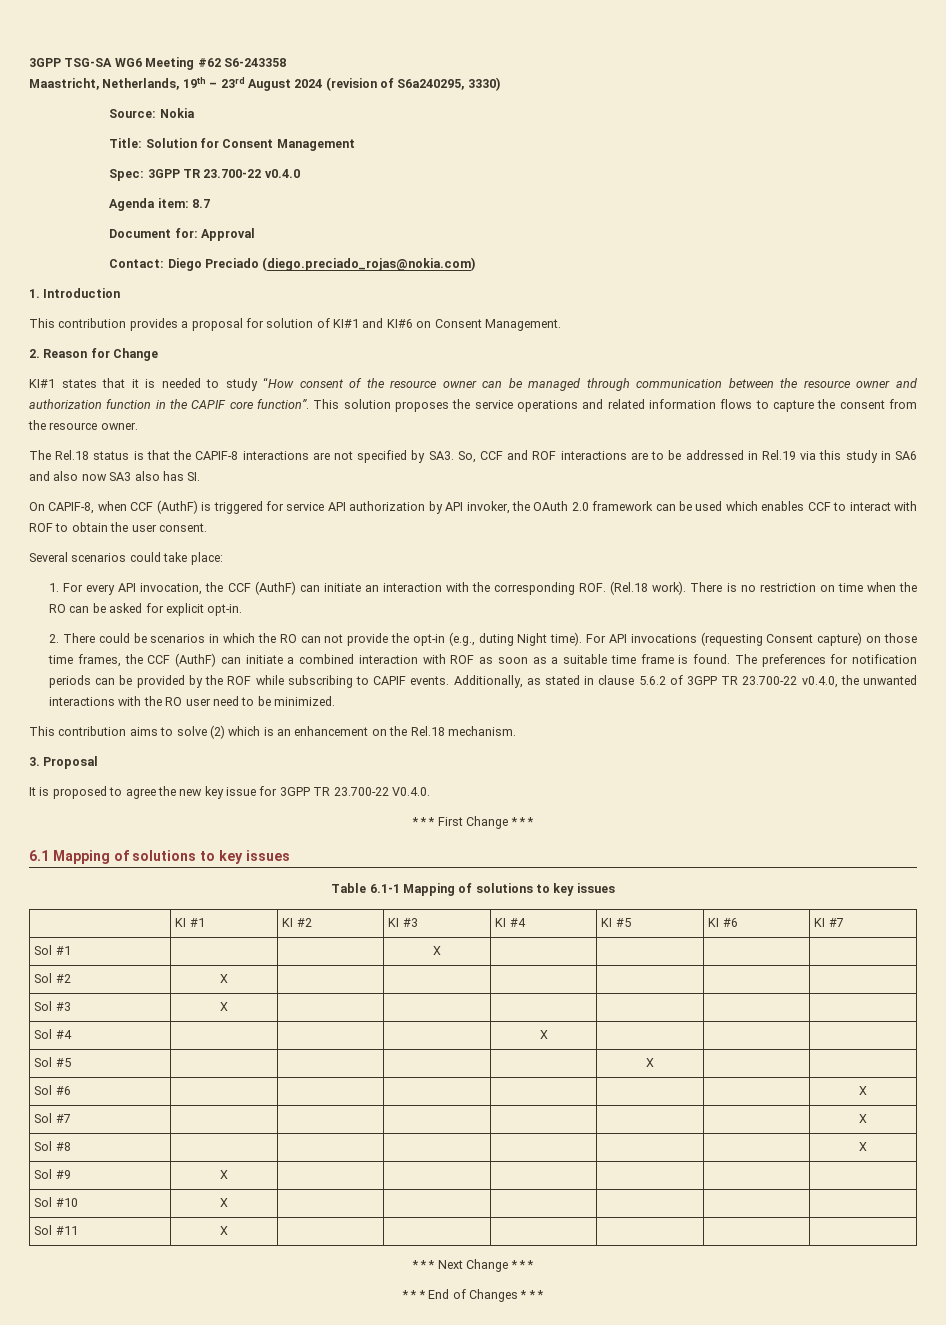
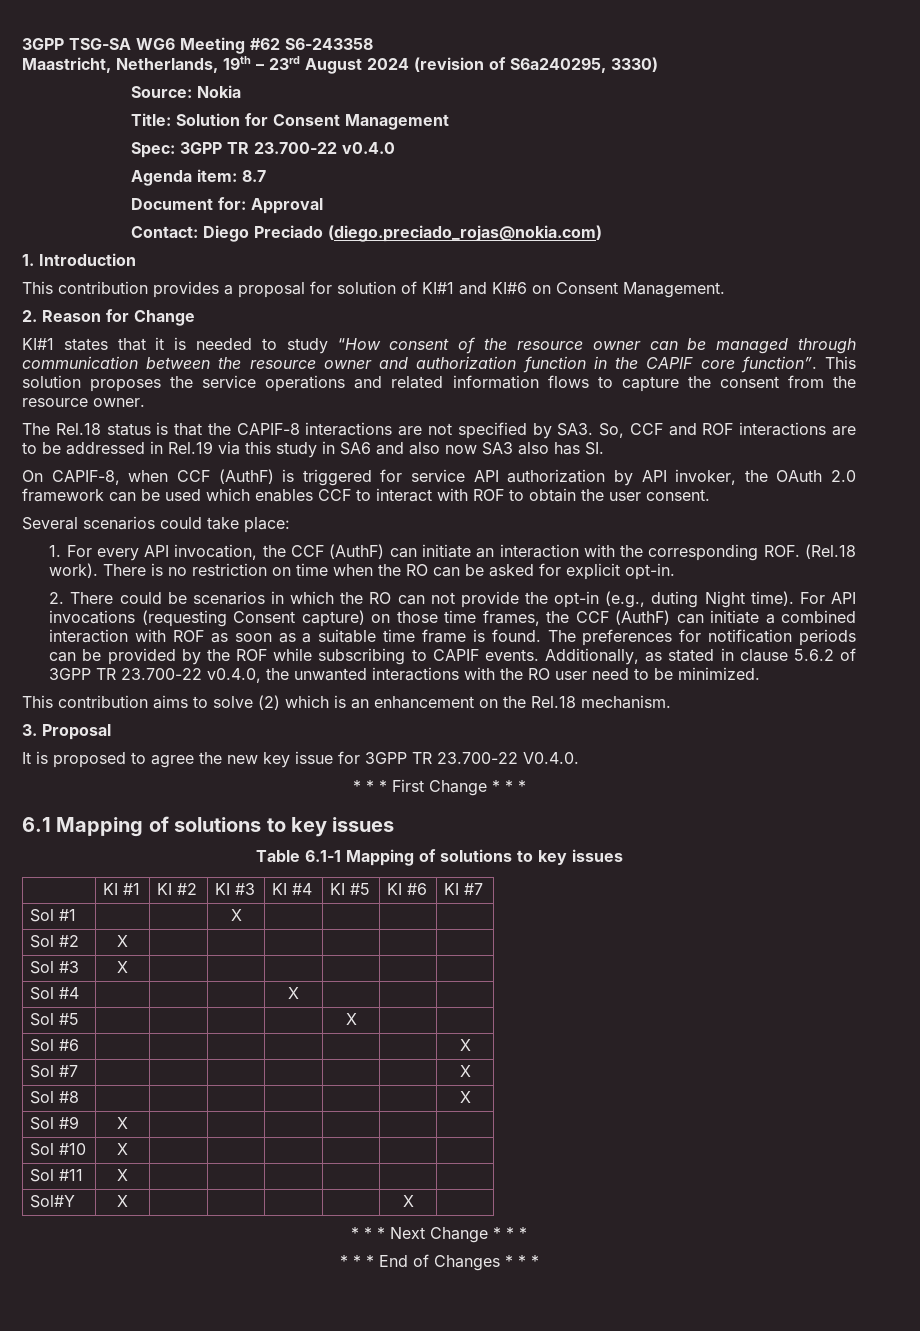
+ Sol#Y | X | | | | | X |

